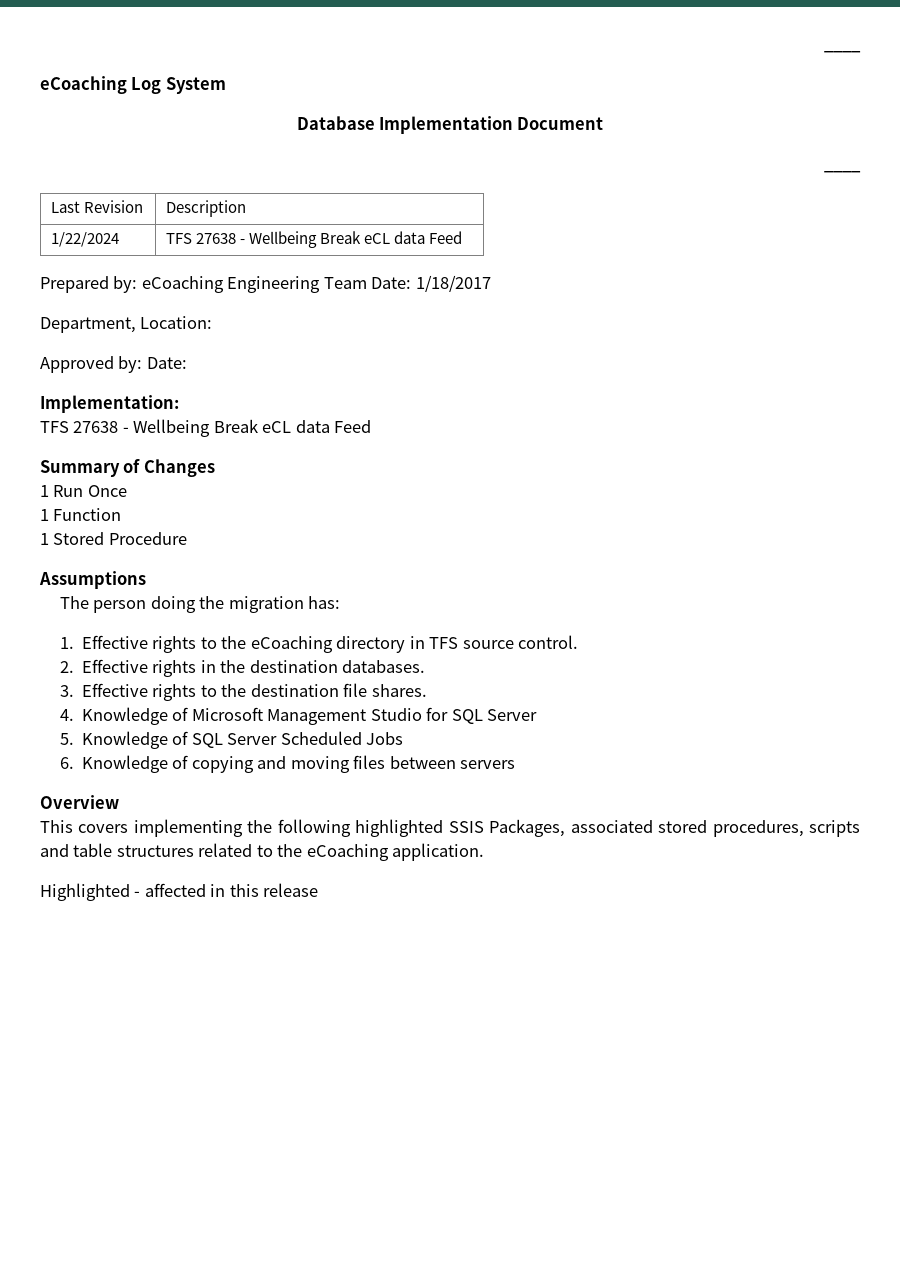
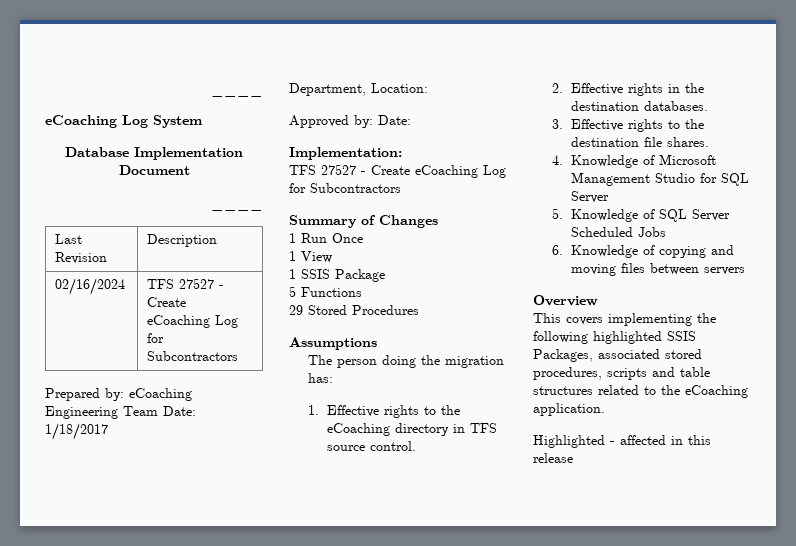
- 1/22/2024 | TFS 27638 - Wellbeing Break eCL data Feed
+ 02/16/2024 | TFS 27527 - Create eCoaching Log for Subcontractors
  Implementation:
- TFS 27638 - Wellbeing Break eCL data Feed
+ TFS 27527 - Create eCoaching Log for Subcontractors
- 1 Function
- 1 Stored Procedure
+ 1 View
+ 1 SSIS Package
+ 5 Functions
+ 29 Stored Procedures

